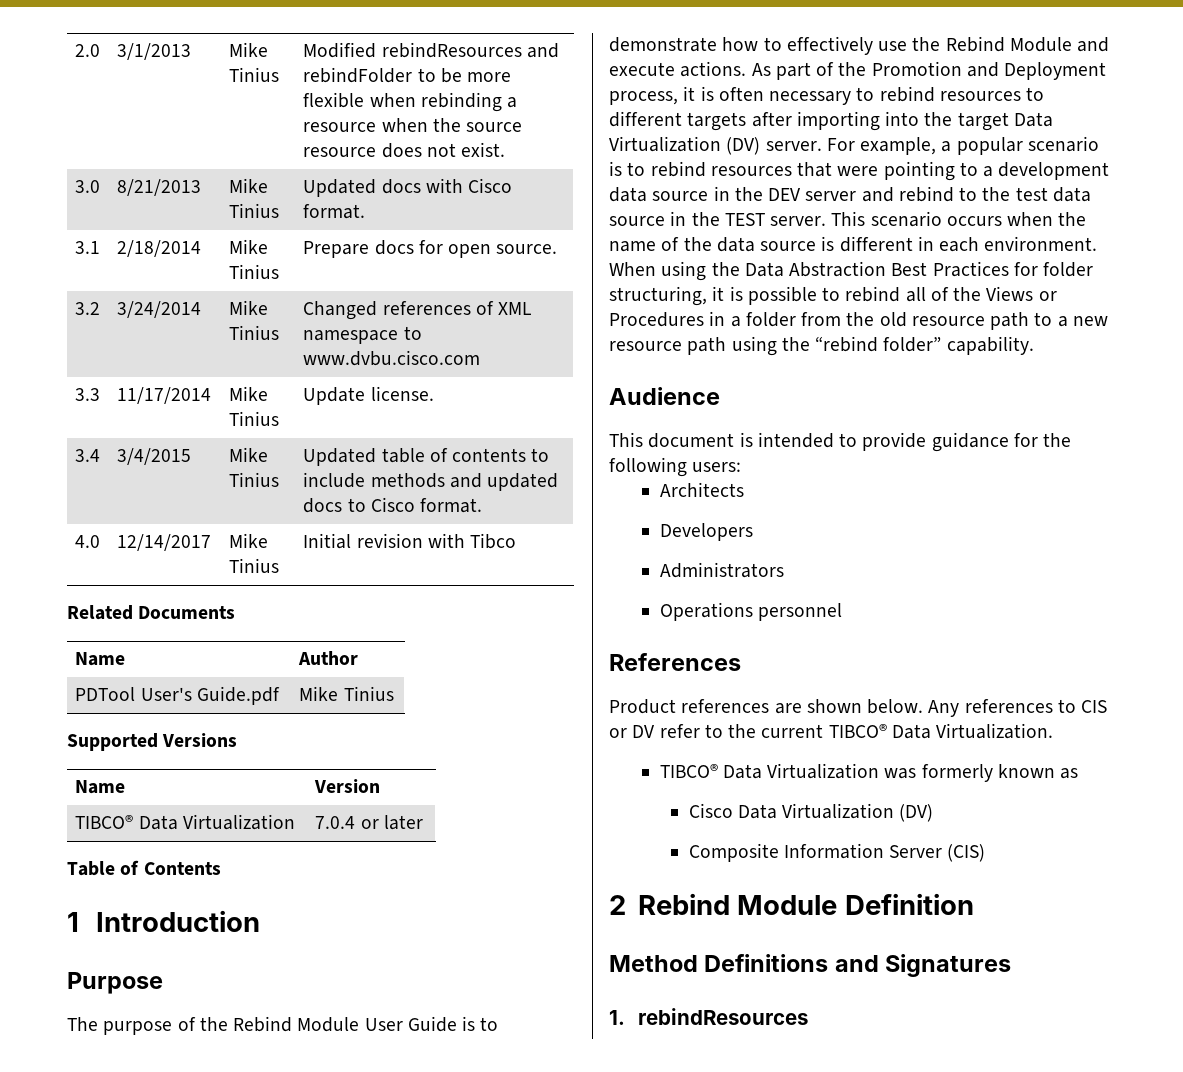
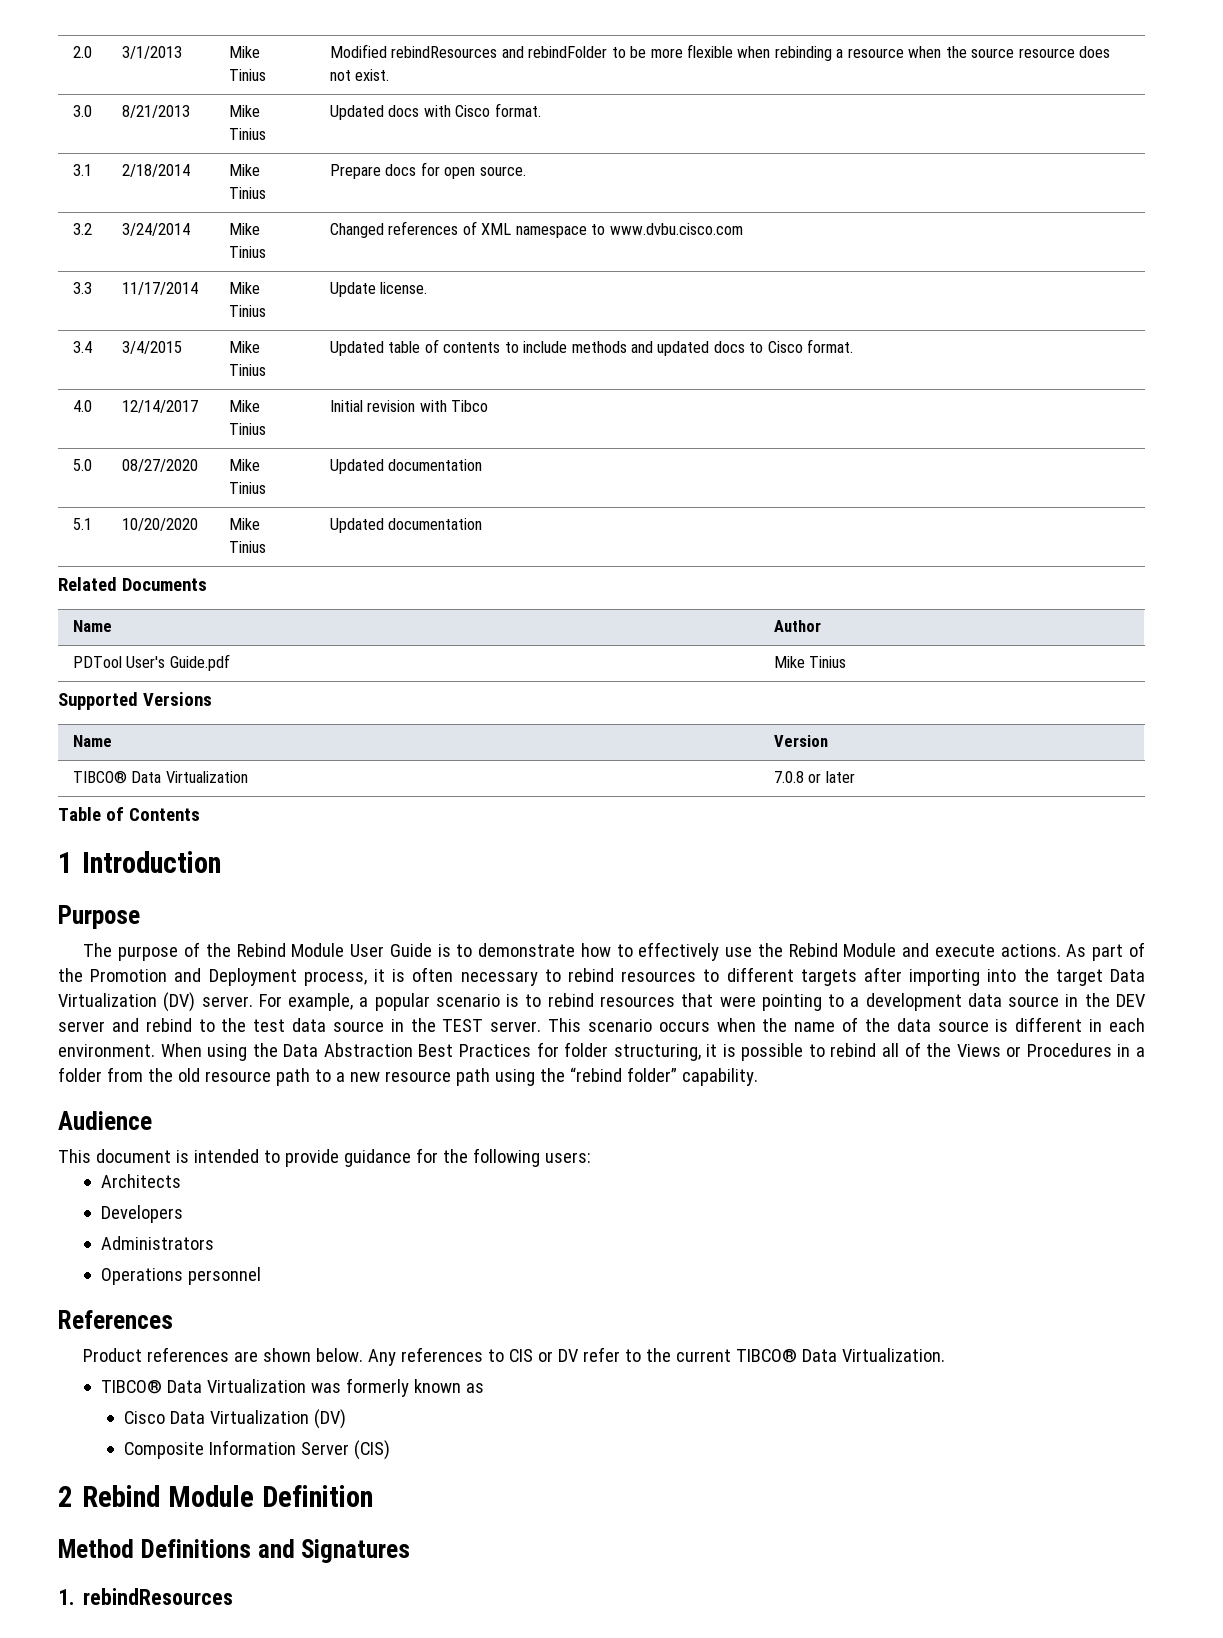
+ 5.0 | 08/27/2020 | Mike Tinius | Updated documentation
+ 5.1 | 10/20/2020 | Mike Tinius | Updated documentation
- TIBCO® Data Virtualization | 7.0.4 or later
+ TIBCO® Data Virtualization | 7.0.8 or later

